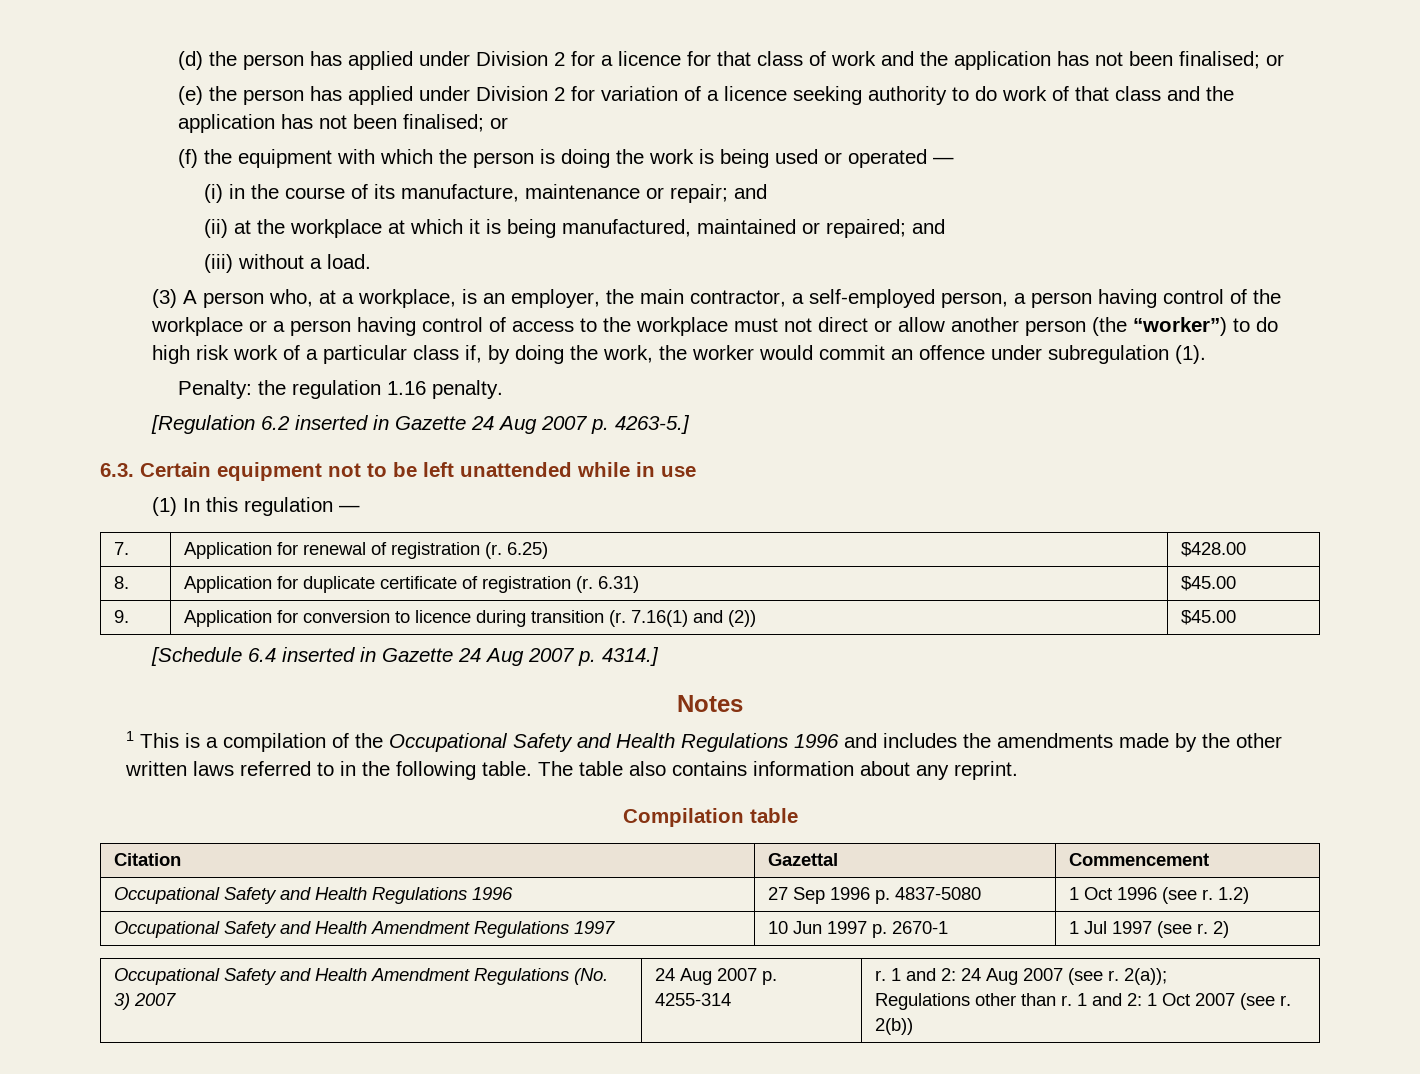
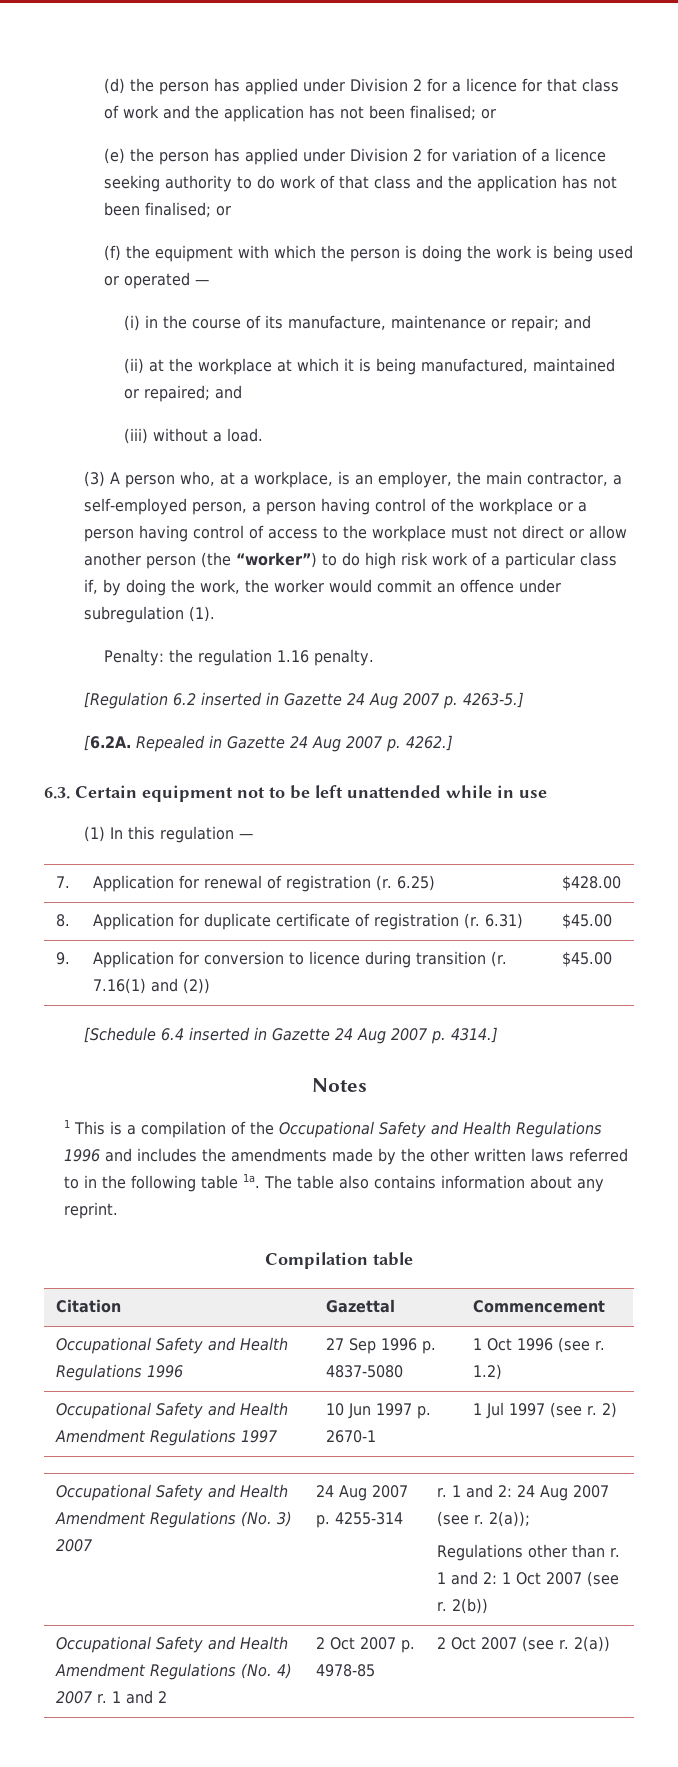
+ [6.2A. Repealed in Gazette 24 Aug 2007 p. 4262.]
- 1 This is a compilation of the Occupational Safety and Health Regulations 1996 and includes the amendments made by the other written laws referred to in the following table.
+ 1 This is a compilation of the Occupational Safety and Health Regulations 1996 and includes the amendments made by the other written laws referred to in the following table 1a.
+ Occupational Safety and Health Amendment Regulations (No. 4) 2007 r. 1 and 2 | 2 Oct 2007 p. 4978-85 | 2 Oct 2007 (see r. 2(a))

